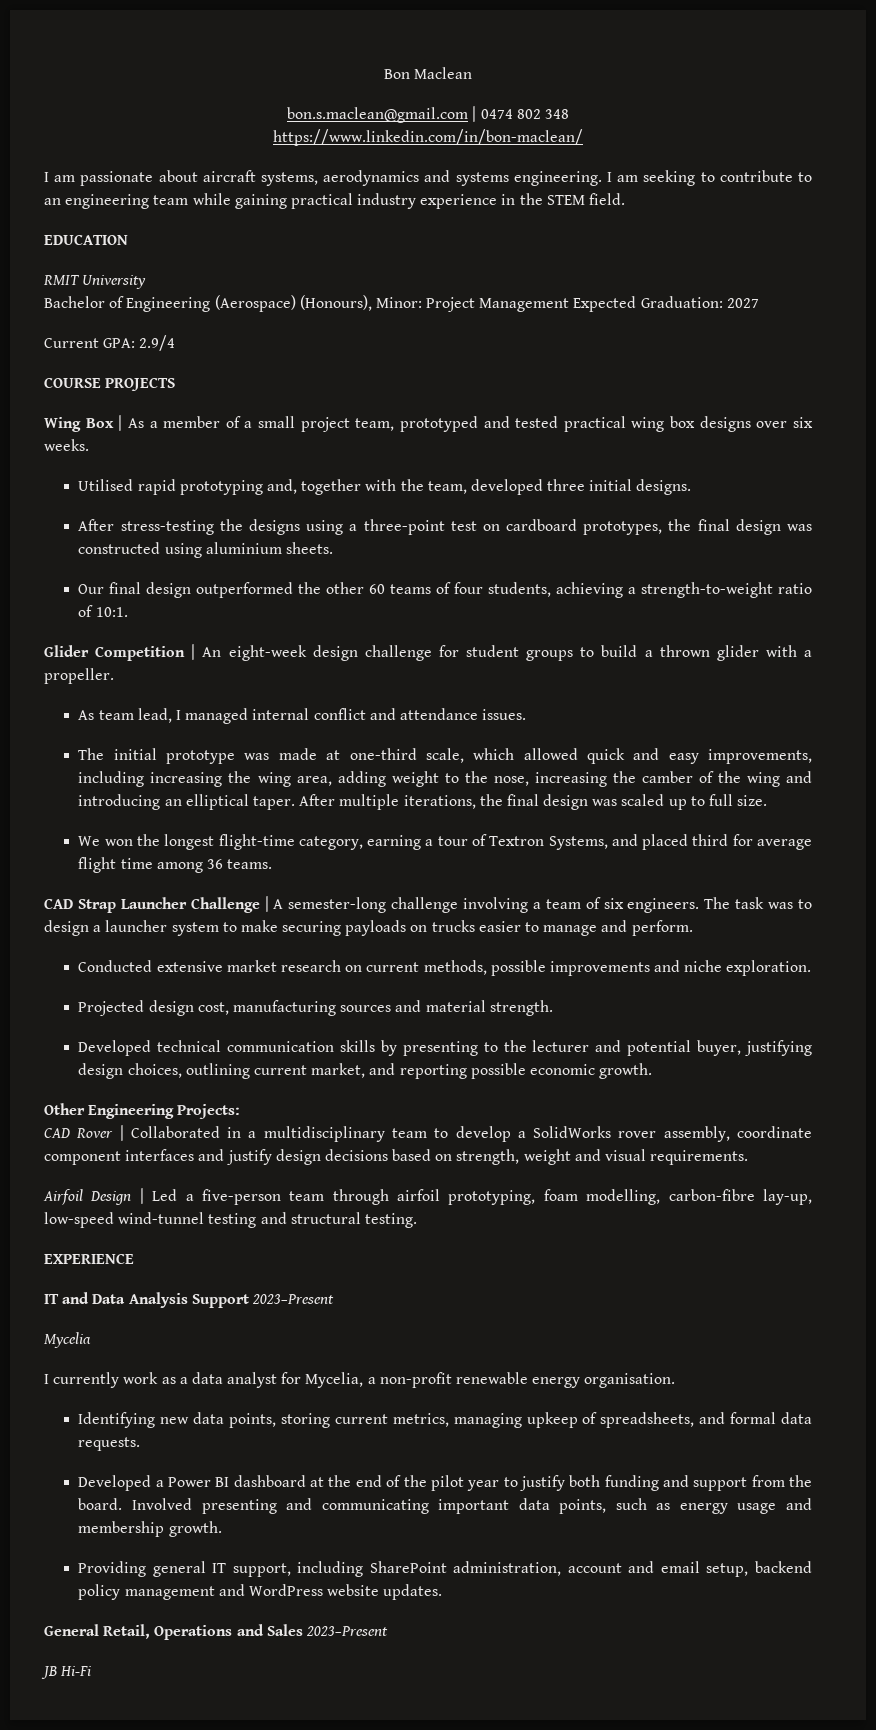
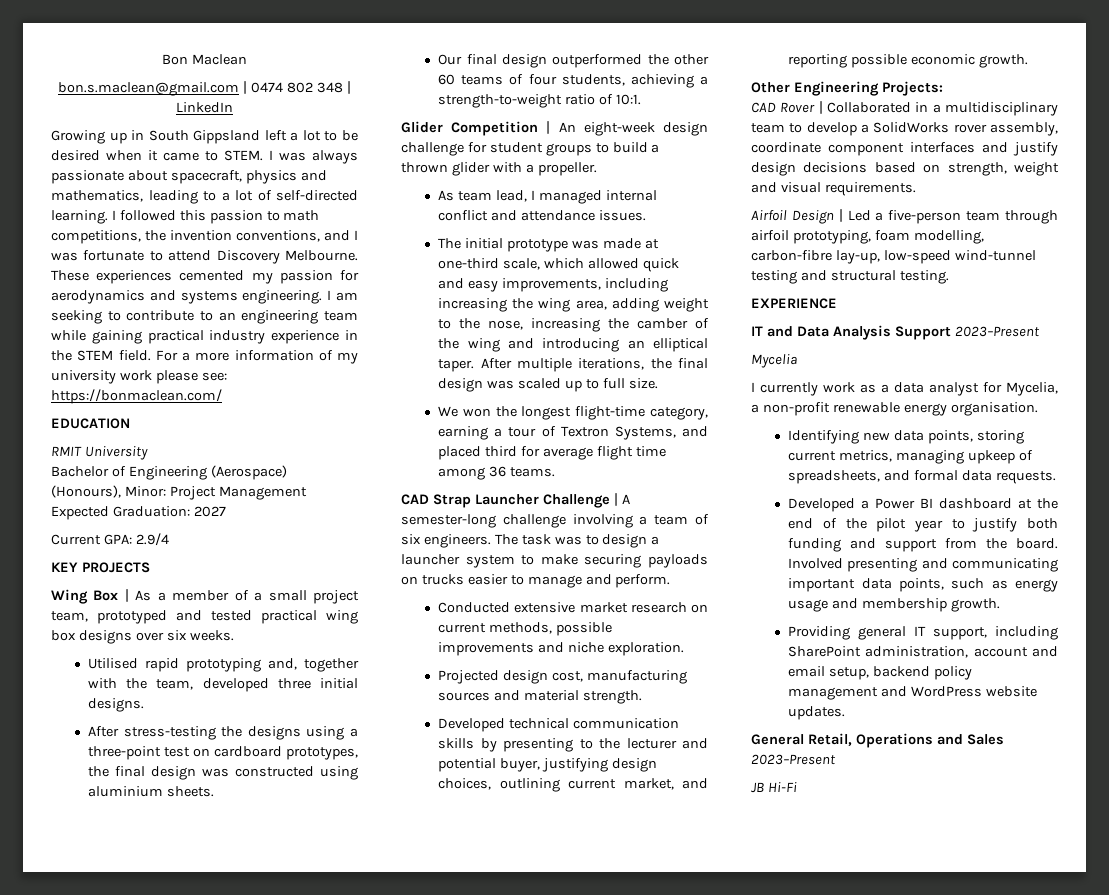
- bon.s.maclean@gmail.com | 0474 802 348
- https://www.linkedin.com/in/bon-maclean/
- I am passionate about aircraft systems, aerodynamics and systems engineering.
+ bon.s.maclean@gmail.com | 0474 802 348 | LinkedIn
+ Growing up in South Gippsland left a lot to be desired when it came to STEM. I was always passionate about spacecraft, physics and mathematics, leading to a lot of self-directed learning. I followed this passion to math competitions, the invention conventions, and I was fortunate to attend Discovery Melbourne. These experiences cemented my passion for aerodynamics and systems engineering.
+ For a more information of my university work please see: https://bonmaclean.com/
- COURSE PROJECTS
+ KEY PROJECTS

